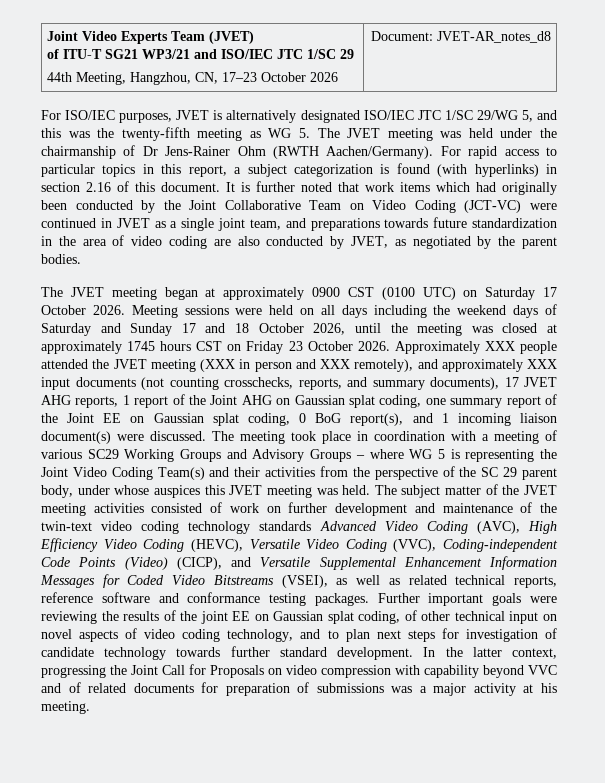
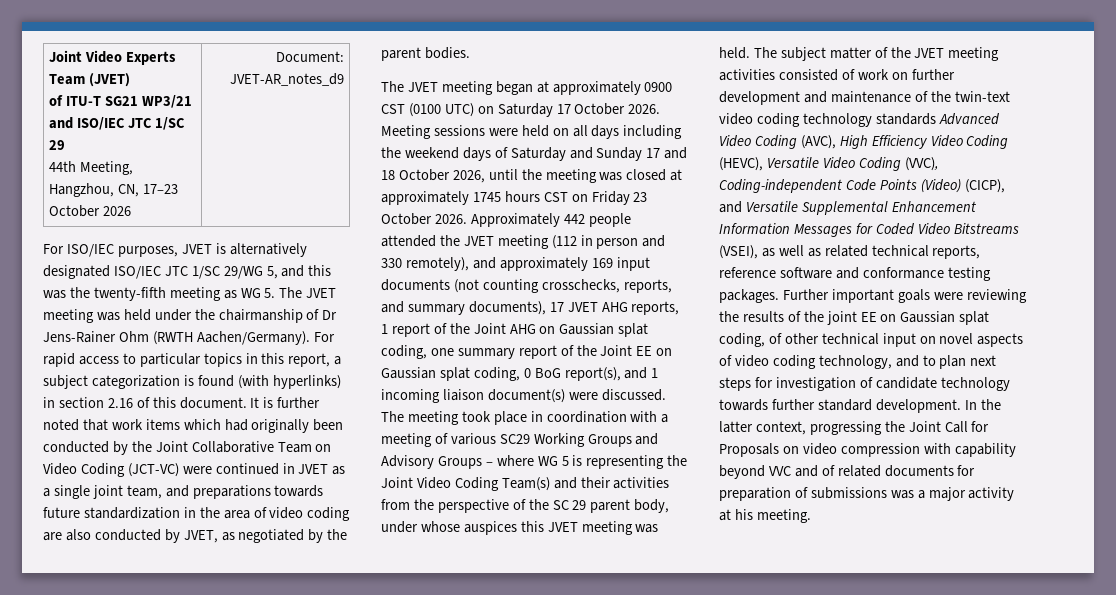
  Joint Video Experts Team (JVET)
  of ITU-T SG21 WP3/21 and ISO/IEC JTC 1/SC 29
- 44th Meeting, Hangzhou, CN, 17–23 October 2026 | Document: JVET-AR_notes_d8
+ 44th Meeting, Hangzhou, CN, 17–23 October 2026 | Document: JVET-AR_notes_d9
- Approximately XXX people attended the JVET meeting (XXX in person and XXX remotely), and approximately XXX input documents (not counting crosschecks, reports, and summary documents), 17 JVET AHG reports, 1 report of the Joint AHG on Gaussian splat coding, one summary report of the Joint EE on Gaussian splat coding, 0 BoG report(s), and 1 incoming liaison document(s) were discussed.
+ Approximately 442 people attended the JVET meeting (112 in person and 330 remotely), and approximately 169 input documents (not counting crosschecks, reports, and summary documents), 17 JVET AHG reports, 1 report of the Joint AHG on Gaussian splat coding, one summary report of the Joint EE on Gaussian splat coding, 0 BoG report(s), and 1 incoming liaison document(s) were discussed.

